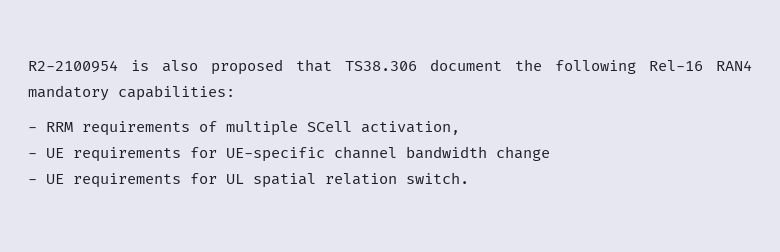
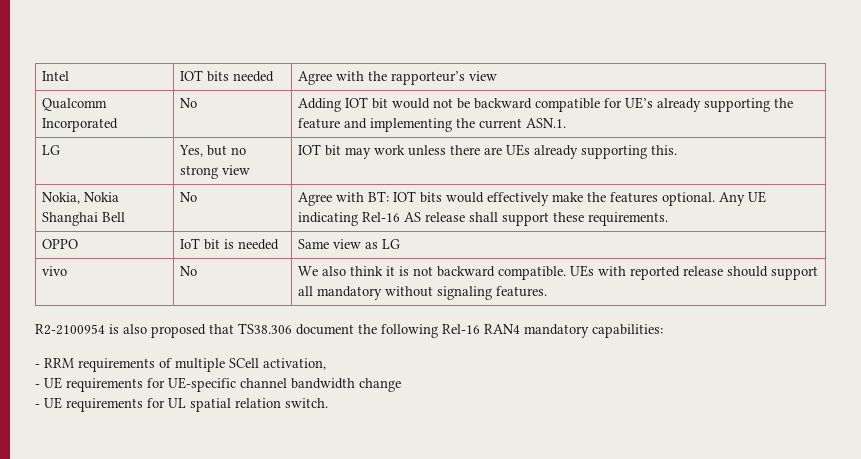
+ Intel | IOT bits needed | Agree with the rapporteur’s view
+ Qualcomm Incorporated | No | Adding IOT bit would not be backward compatible for UE’s already supporting the feature and implementing the current ASN.1.
+ LG | Yes, but no strong view | IOT bit may work unless there are UEs already supporting this.
+ Nokia, Nokia Shanghai Bell | No | Agree with BT: IOT bits would effectively make the features optional. Any UE indicating Rel-16 AS release shall support these requirements.
+ OPPO | IoT bit is needed | Same view as LG
+ vivo | No | We also think it is not backward compatible. UEs with reported release should support all mandatory without signaling features.

